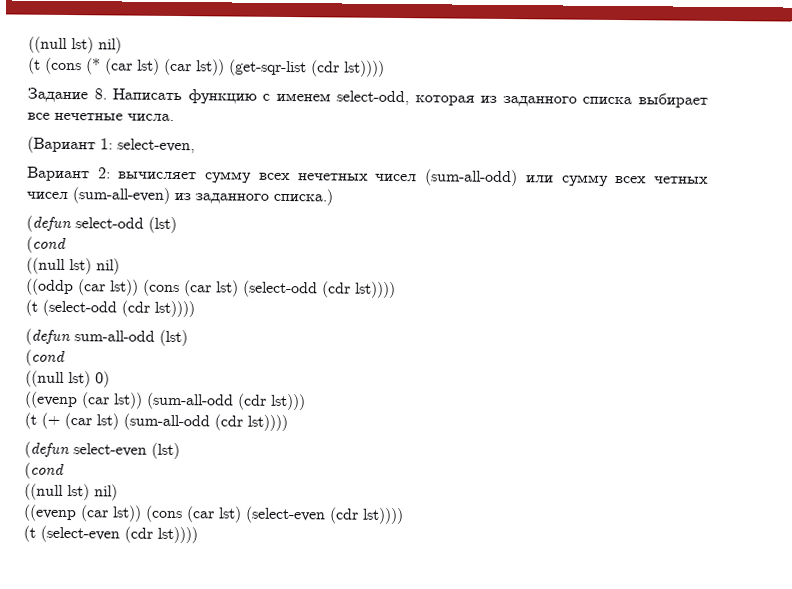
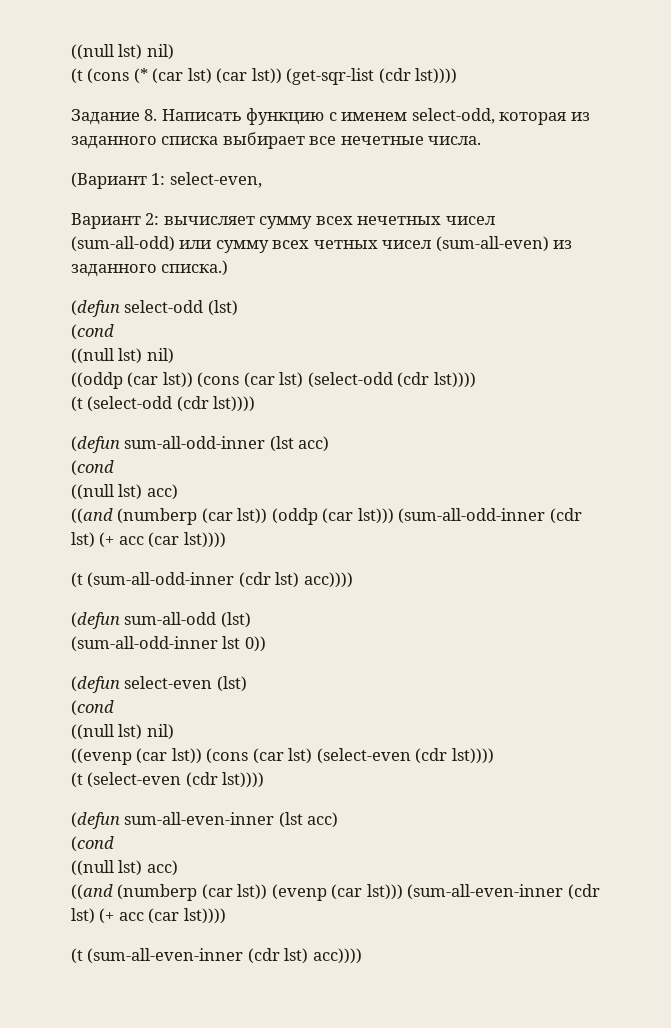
+ (defun sum-all-odd-inner (lst acc)
+ (cond
+ ((null lst) acc)
+ ((and (numberp (car lst)) (oddp (car lst))) (sum-all-odd-inner (cdr lst) (+ acc (car lst))))
+ (t (sum-all-odd-inner (cdr lst) acc))))
  (defun sum-all-odd (lst)
- (cond
- ((null lst) 0)
- ((evenp (car lst)) (sum-all-odd (cdr lst)))
- (t (+ (car lst) (sum-all-odd (cdr lst))))
+ (sum-all-odd-inner lst 0))
+ (defun sum-all-even-inner (lst acc)
+ (cond
+ ((null lst) acc)
+ ((and (numberp (car lst)) (evenp (car lst))) (sum-all-even-inner (cdr lst) (+ acc (car lst))))
+ (t (sum-all-even-inner (cdr lst) acc))))

